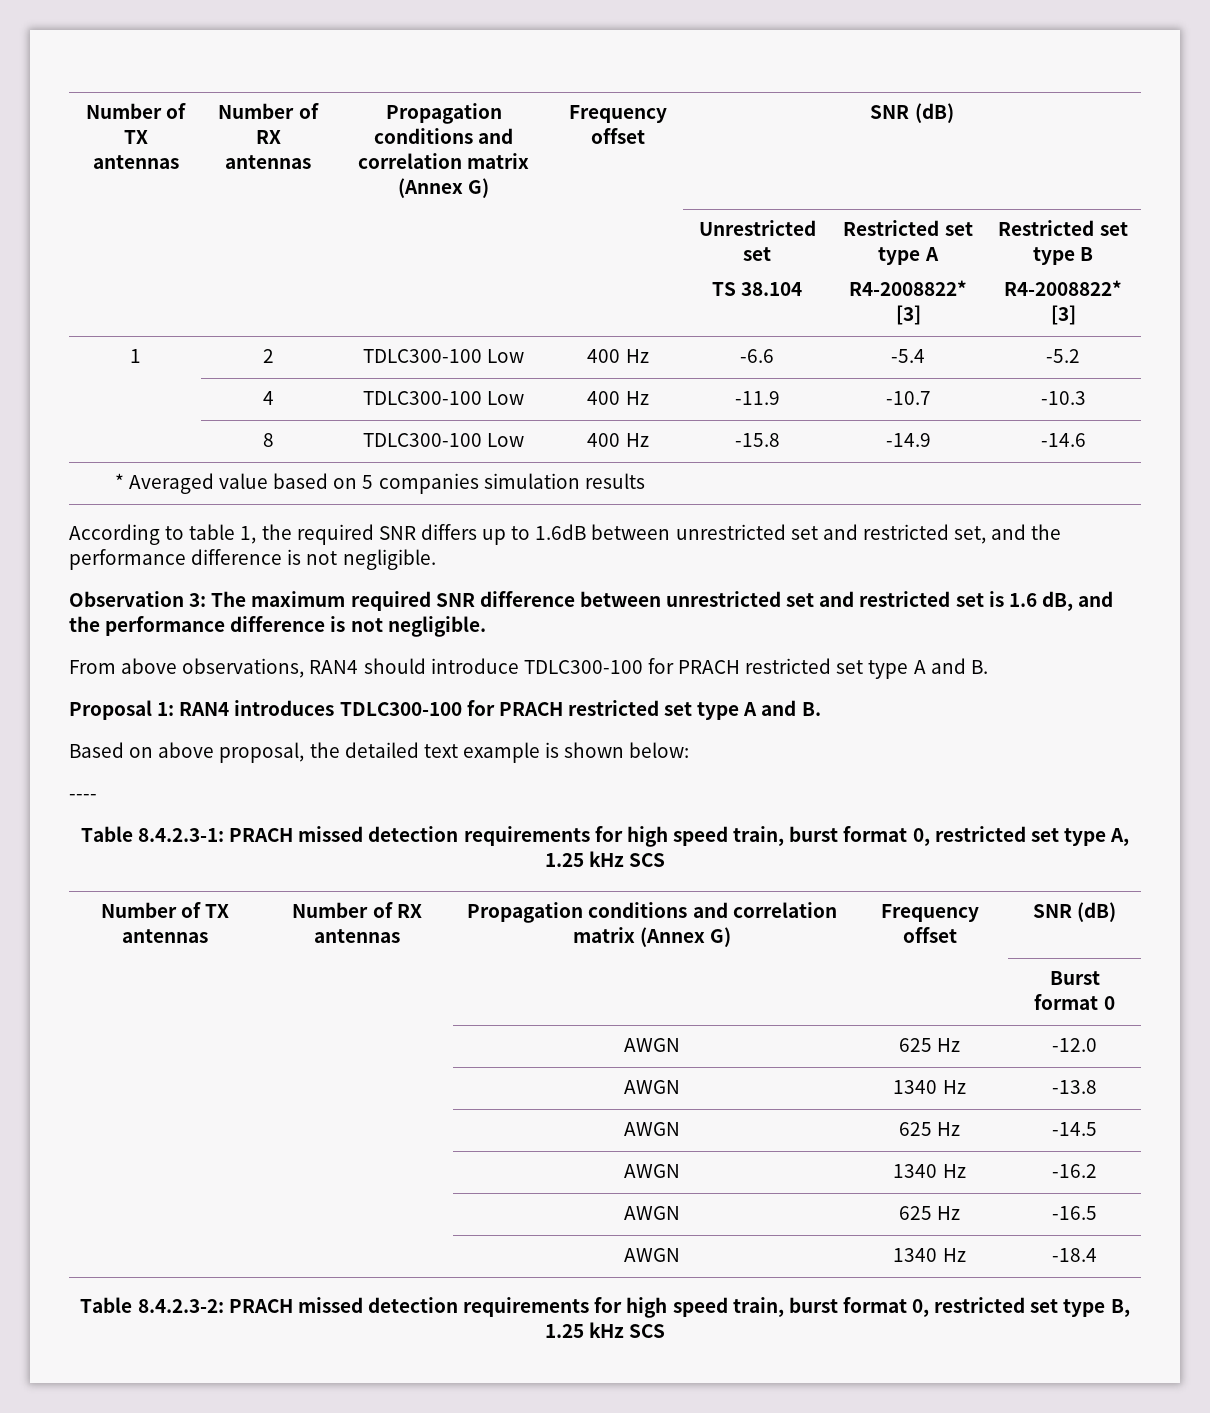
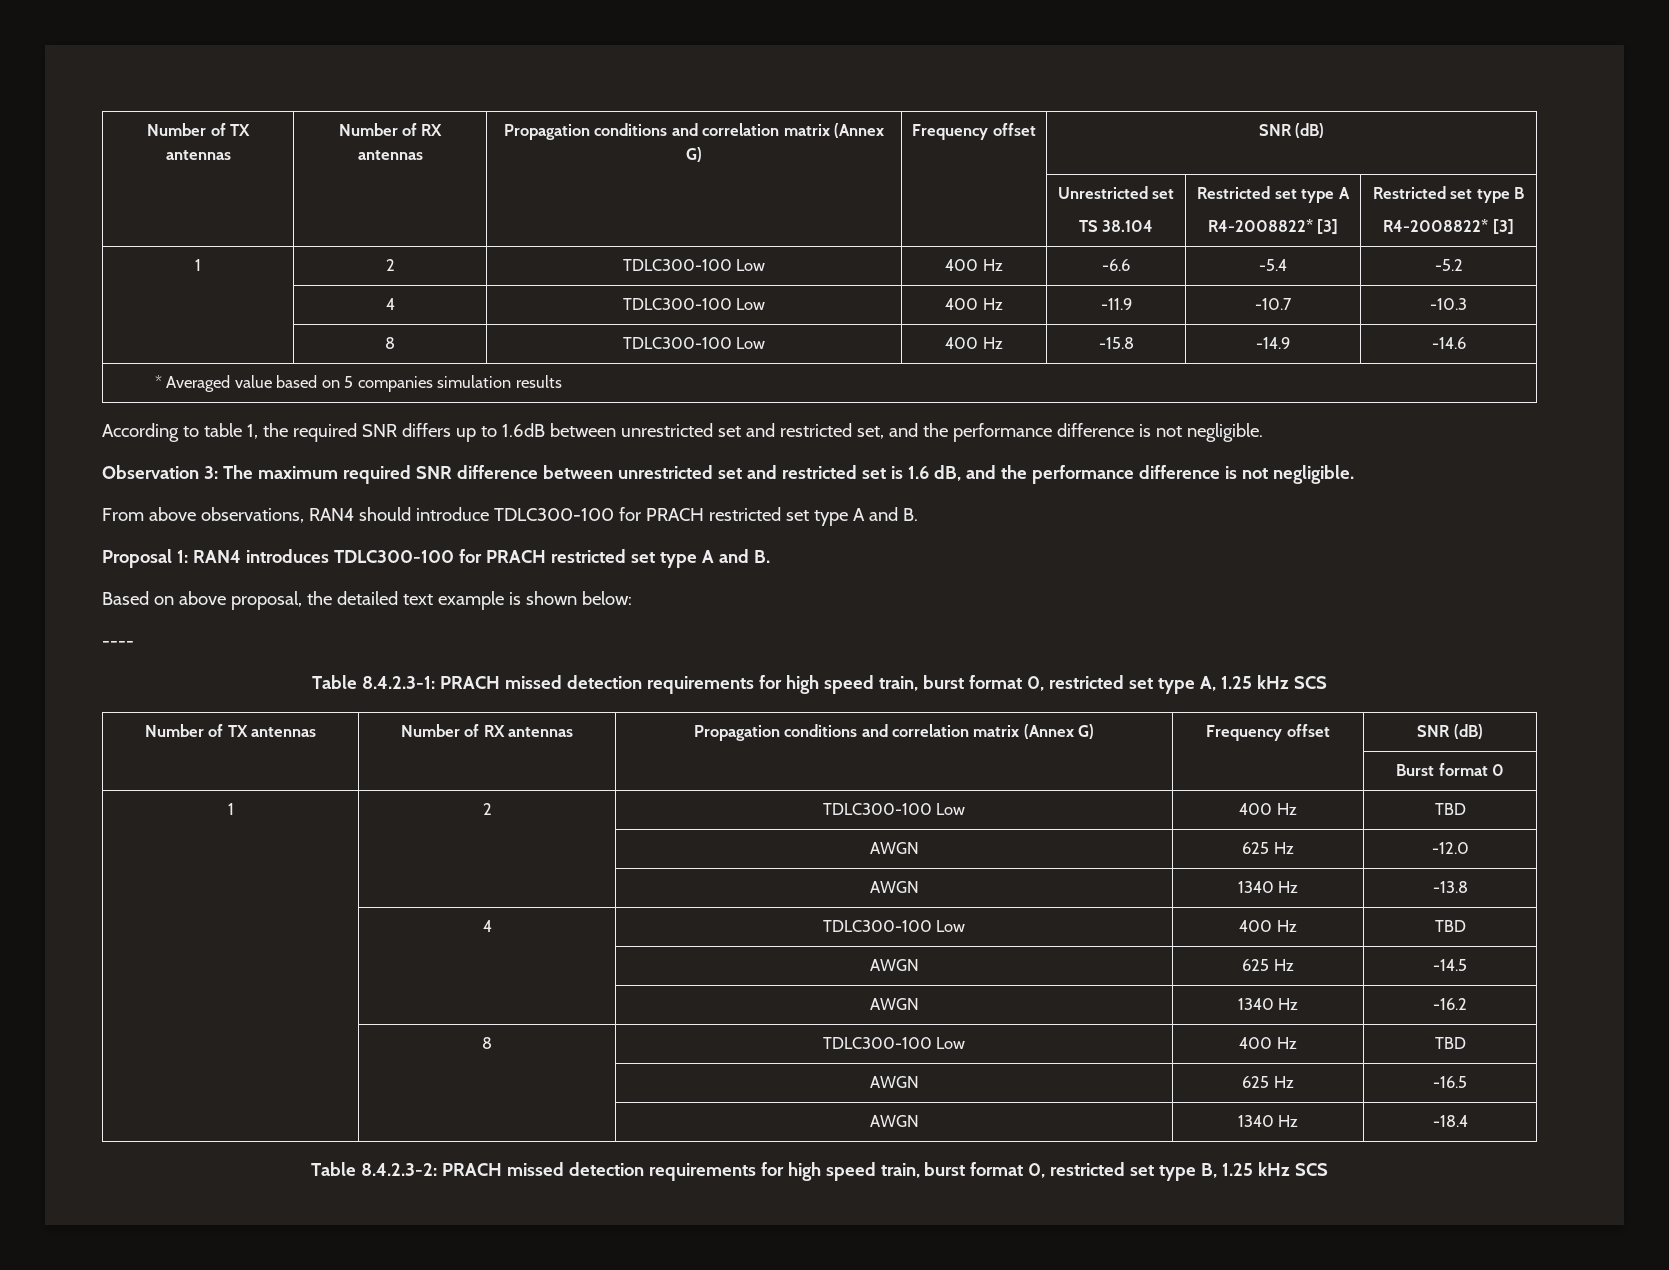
+ 1 | 2 | TDLC300-100 Low | 400 Hz | TBD
+ | 4 | TDLC300-100 Low | 400 Hz | TBD
+ | 8 | TDLC300-100 Low | 400 Hz | TBD

